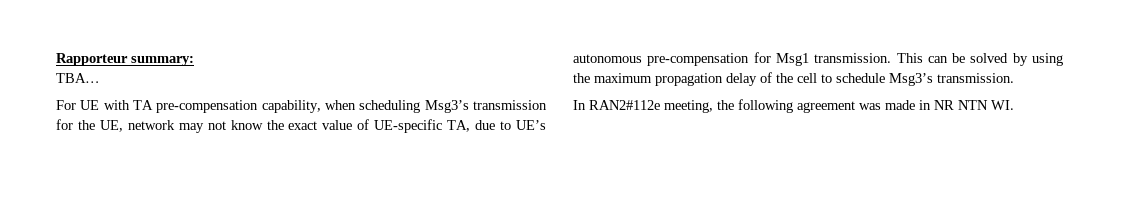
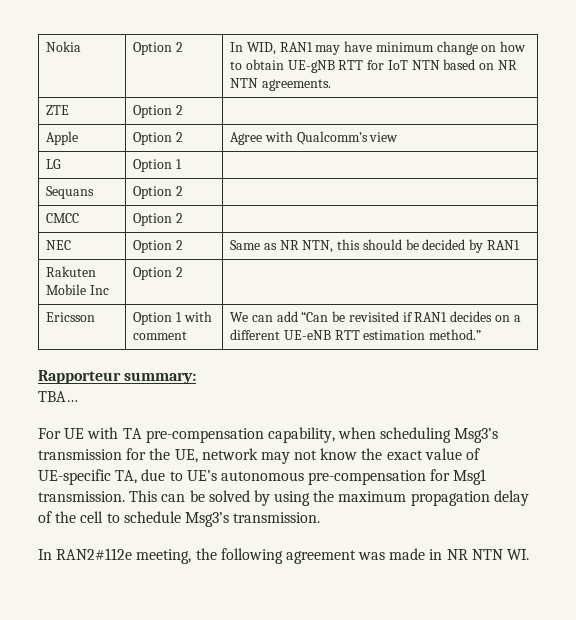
+ Nokia | Option 2 | In WID, RAN1 may have minimum change on how to obtain UE-gNB RTT for IoT NTN based on NR NTN agreements.
+ ZTE | Option 2 |
+ Apple | Option 2 | Agree with Qualcomm’s view
+ LG | Option 1 |
+ Sequans | Option 2 |
+ CMCC | Option 2 |
+ NEC | Option 2 | Same as NR NTN, this should be decided by RAN1
+ Rakuten Mobile Inc | Option 2 |
+ Ericsson | Option 1 with comment | We can add “Can be revisited if RAN1 decides on a different UE-eNB RTT estimation method.”

